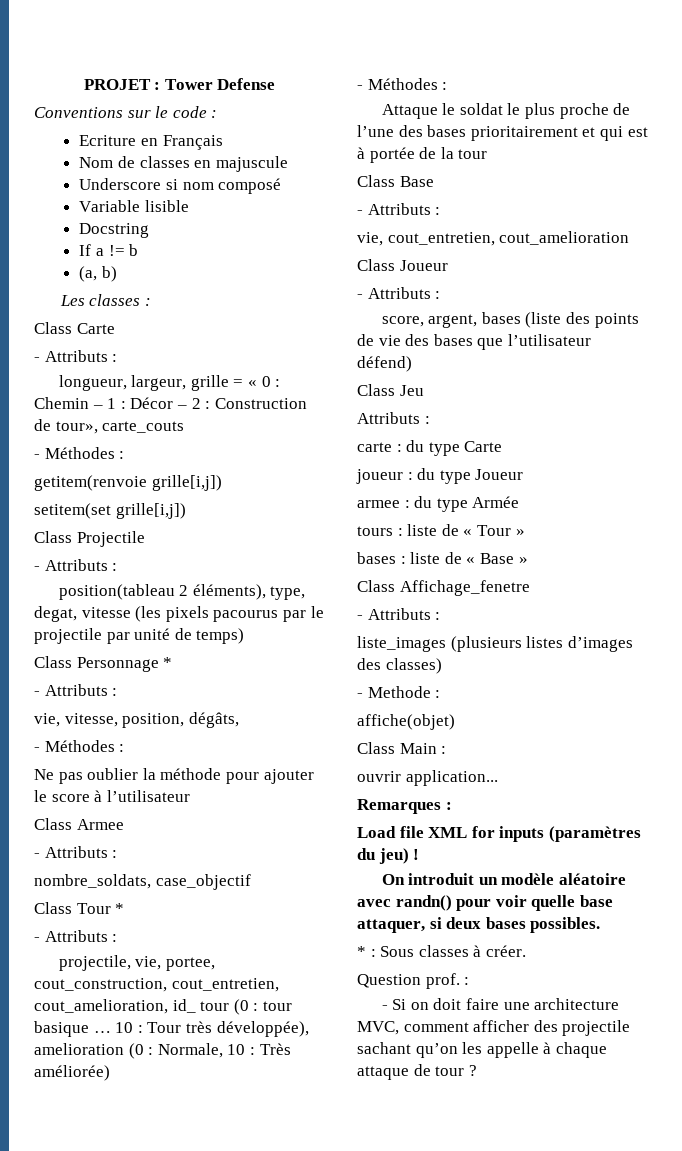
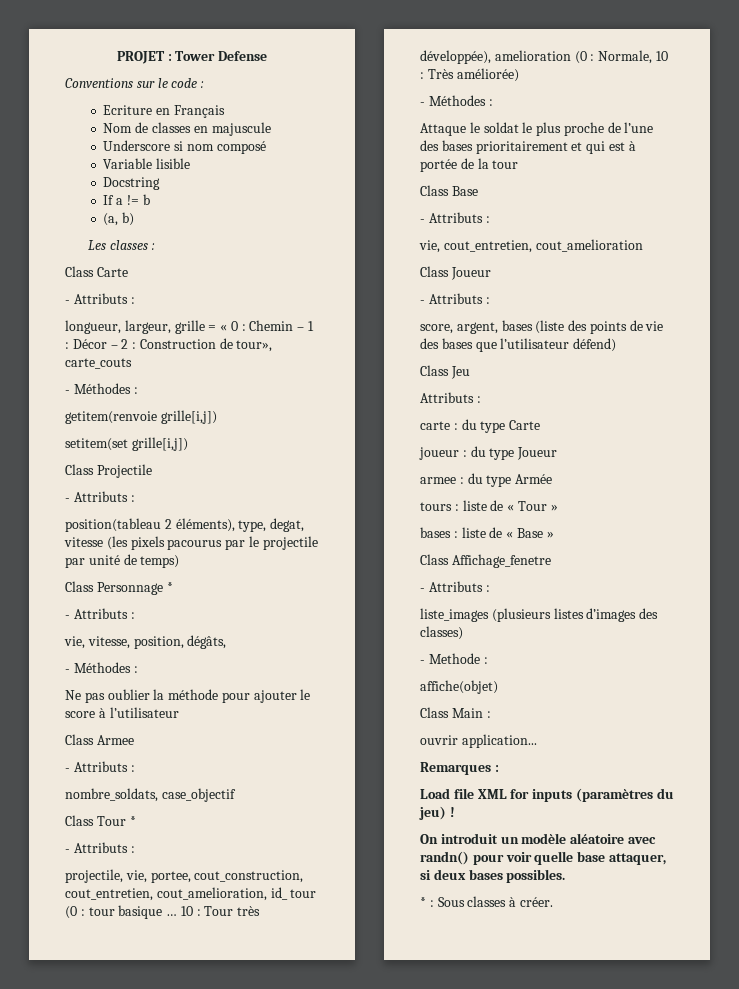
- Question prof. :
- - Si on doit faire une architecture MVC, comment afficher des projectile sachant qu’on les appelle à chaque attaque de tour ?

